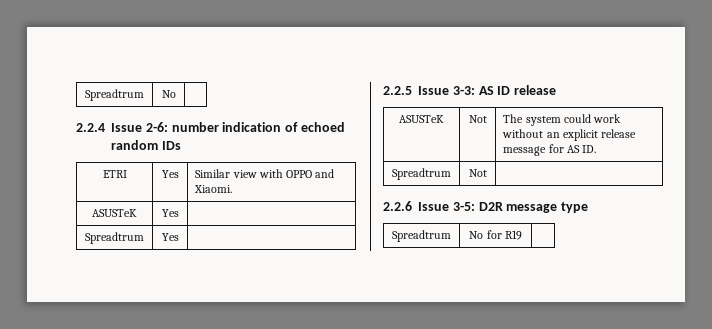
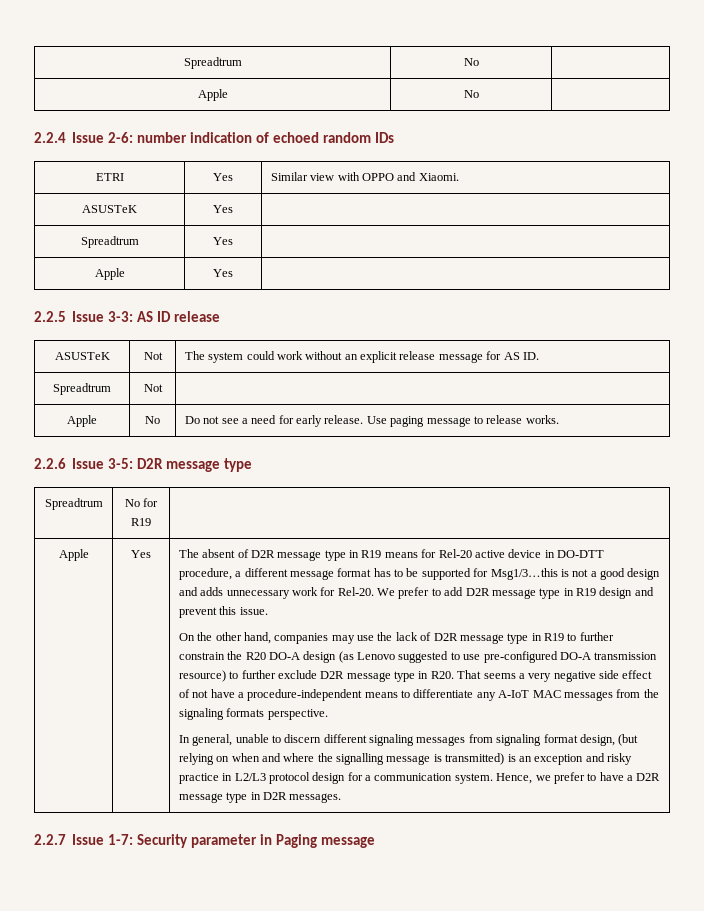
  Spreadtrum | No |
+ Apple | No |
  Spreadtrum | Yes |
+ Apple | Yes |
+ Apple | No | Do not see a need for early release. Use paging message to release works.
+ Apple | Yes | The absent of D2R message type in R19 means for Rel-20 active device in DO-DTT procedure, a different message format has to be supported for Msg1/3…this is not a good design and adds unnecessary work for Rel-20. We prefer to add D2R message type in R19 design and prevent this issue.
+ On the other hand, companies may use the lack of D2R message type in R19 to further constrain the R20 DO-A design (as Lenovo suggested to use pre-configured DO-A transmission resource) to further exclude D2R message type in R20. That seems a very negative side effect of not have a procedure-independent means to differentiate any A-IoT MAC messages from the signaling formats perspective.
+ In general, unable to discern different signaling messages from signaling format design, (but relying on when and where the signalling message is transmitted) is an exception and risky practice in L2/L3 protocol design for a communication system. Hence, we prefer to have a D2R message type in D2R messages.
+ 2.2.7 Issue 1-7: Security parameter in Paging message

